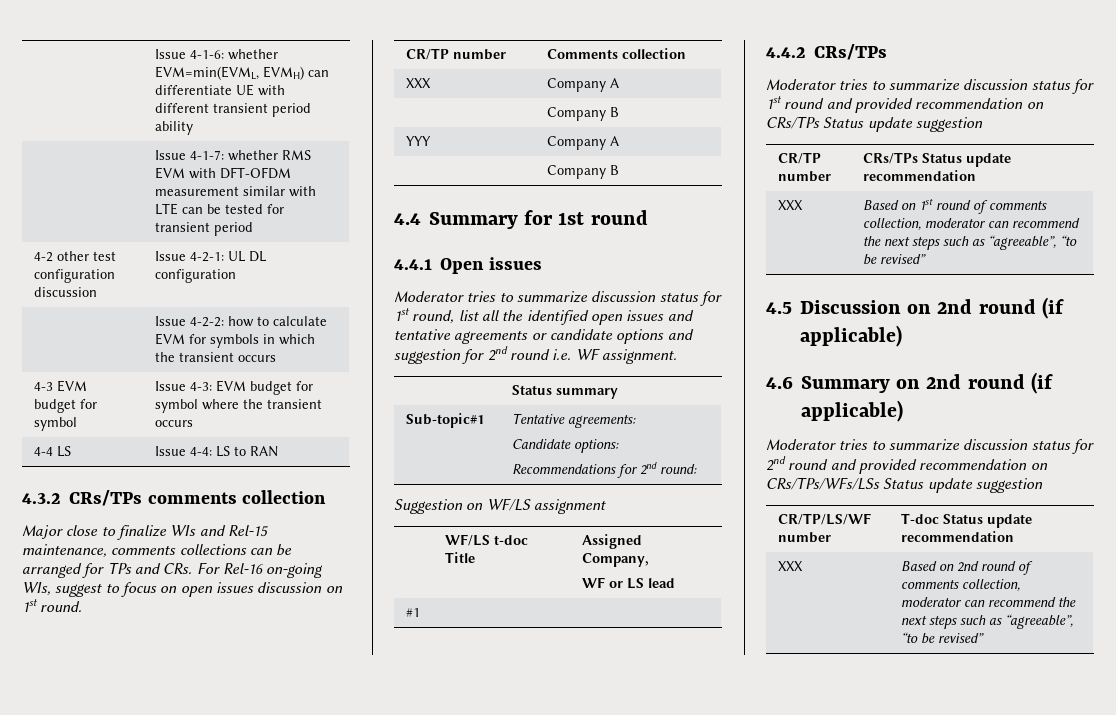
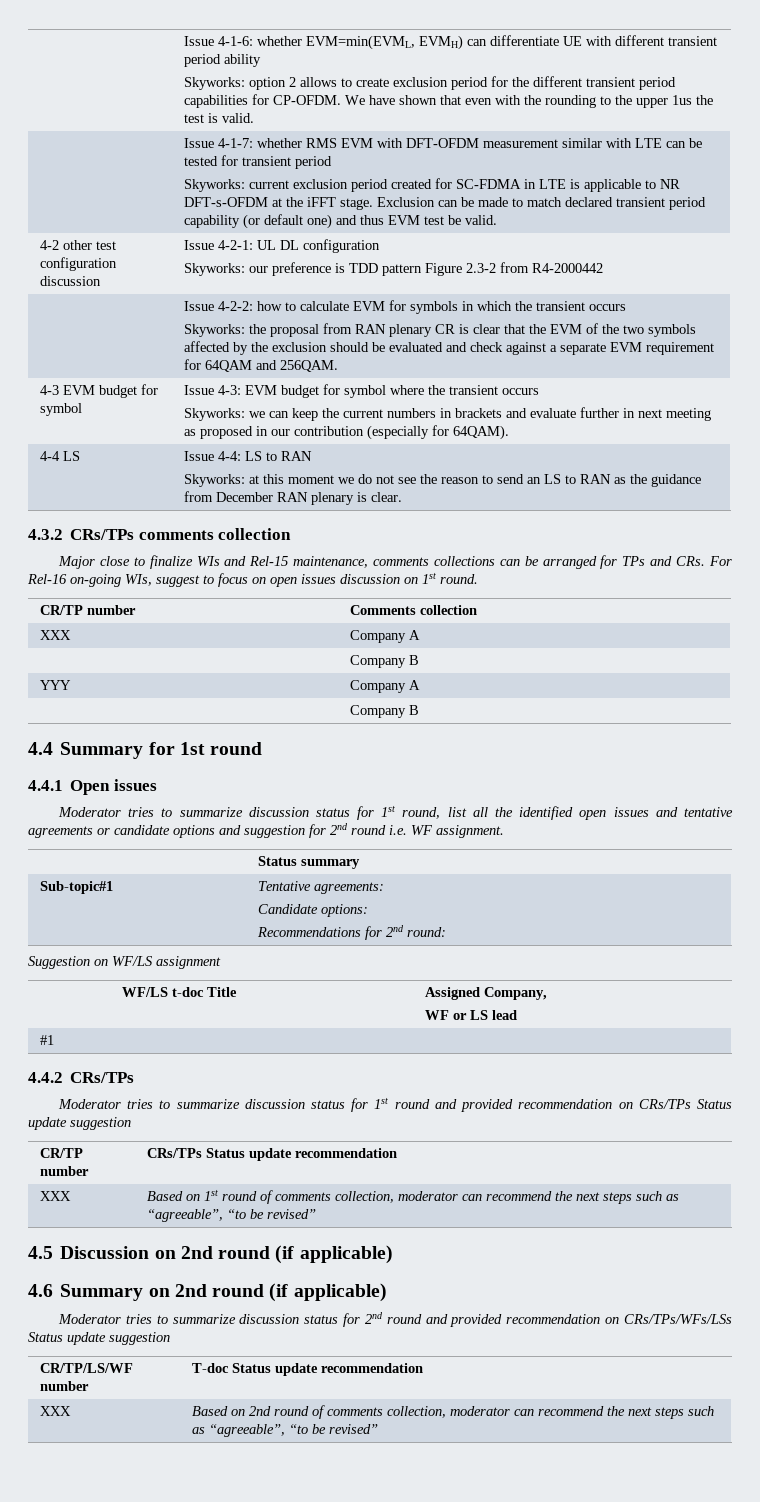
+ Skyworks: option 2 allows to create exclusion period for the different transient period capabilities for CP-OFDM. We have shown that even with the rounding to the upper 1us the test is valid.
+ Skyworks: current exclusion period created for SC-FDMA in LTE is applicable to NR DFT-s-OFDM at the iFFT stage. Exclusion can be made to match declared transient period capability (or default one) and thus EVM test be valid.
  4-2 other test configuration discussion | Issue 4-2-1: UL DL configuration
+ Skyworks: our preference is TDD pattern Figure 2.3-2 from R4-2000442
+ Skyworks: the proposal from RAN plenary CR is clear that the EVM of the two symbols affected by the exclusion should be evaluated and check against a separate EVM requirement for 64QAM and 256QAM.
  4-3 EVM budget for symbol | Issue 4-3: EVM budget for symbol where the transient occurs
+ Skyworks: we can keep the current numbers in brackets and evaluate further in next meeting as proposed in our contribution (especially for 64QAM).
  4-4 LS | Issue 4-4: LS to RAN
+ Skyworks: at this moment we do not see the reason to send an LS to RAN as the guidance from December RAN plenary is clear.

